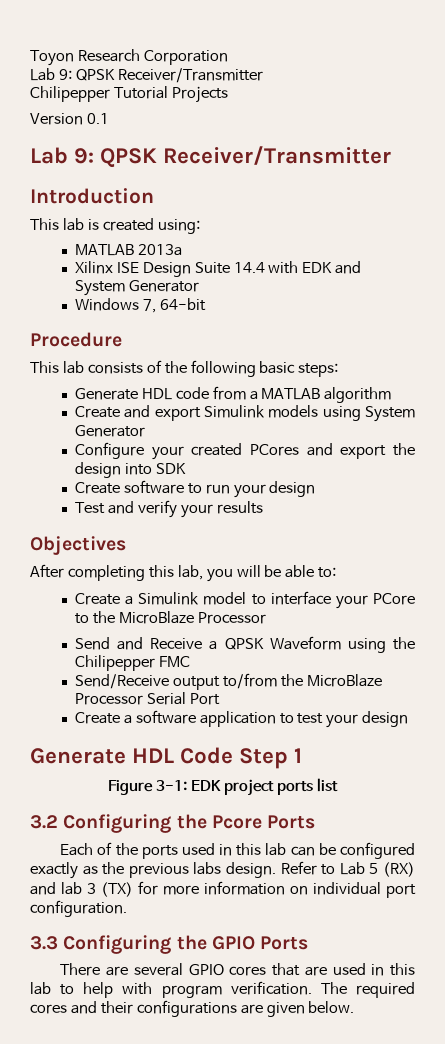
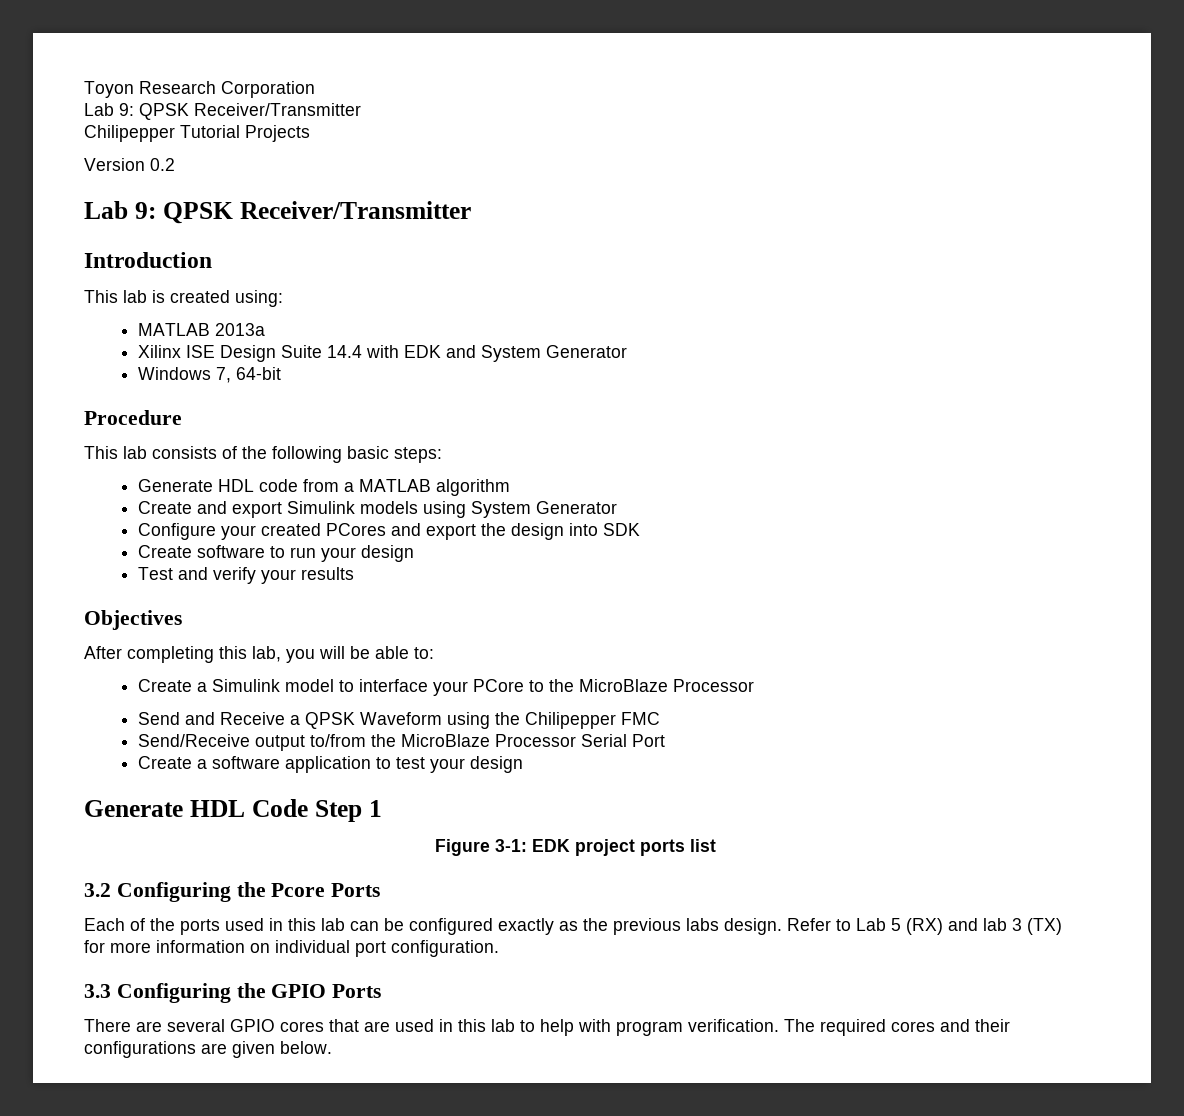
- Version 0.1
+ Version 0.2

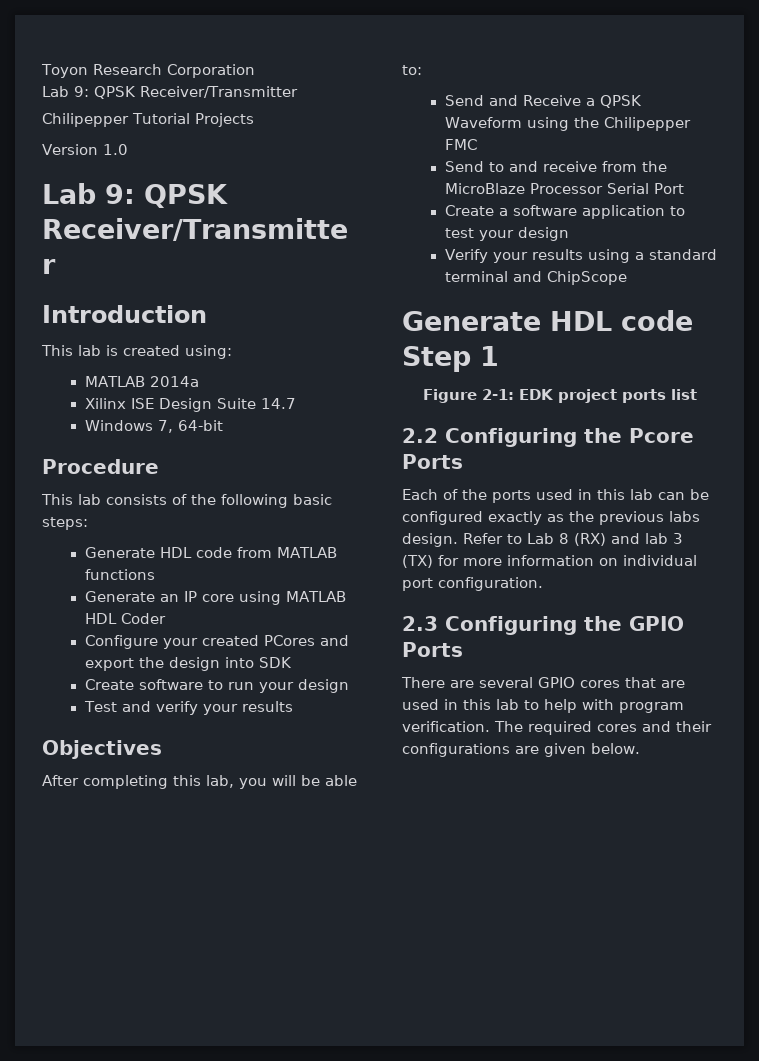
- Version 0.2
+ Version 1.0
- MATLAB 2013a
+ MATLAB 2014a
- Xilinx ISE Design Suite 14.4 with EDK and System Generator
+ Xilinx ISE Design Suite 14.7
- Generate HDL code from a MATLAB algorithm
- Create and export Simulink models using System Generator
+ Generate HDL code from MATLAB functions
+ Generate an IP core using MATLAB HDL Coder
- Create a Simulink model to interface your PCore to the MicroBlaze Processor
- Send/Receive output to/from the MicroBlaze Processor Serial Port
+ Send to and receive from the MicroBlaze Processor Serial Port
- Generate HDL Code Step 1
+ Verify your results using a standard terminal and ChipScope
+ Generate HDL code Step 1
- Figure 3-1: EDK project ports list
+ Figure 2-1: EDK project ports list
- 3.2 Configuring the Pcore Ports
+ 2.2 Configuring the Pcore Ports
- Refer to Lab 5 (RX) and lab 3 (TX) for more information on individual port configuration.
+ Refer to Lab 8 (RX) and lab 3 (TX) for more information on individual port configuration.
- 3.3 Configuring the GPIO Ports
+ 2.3 Configuring the GPIO Ports

